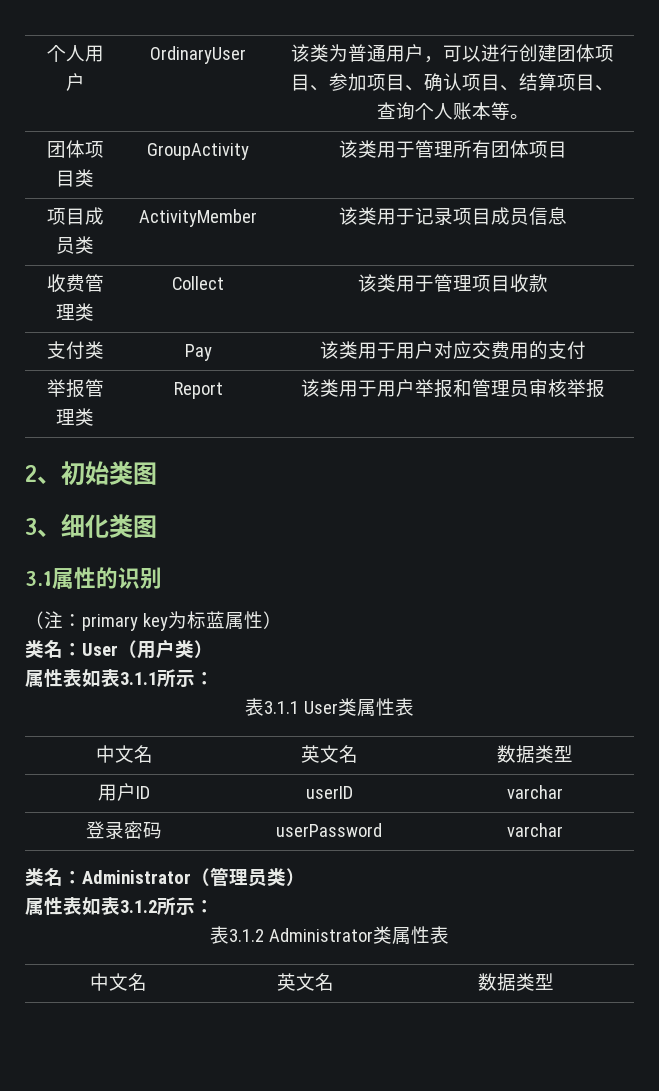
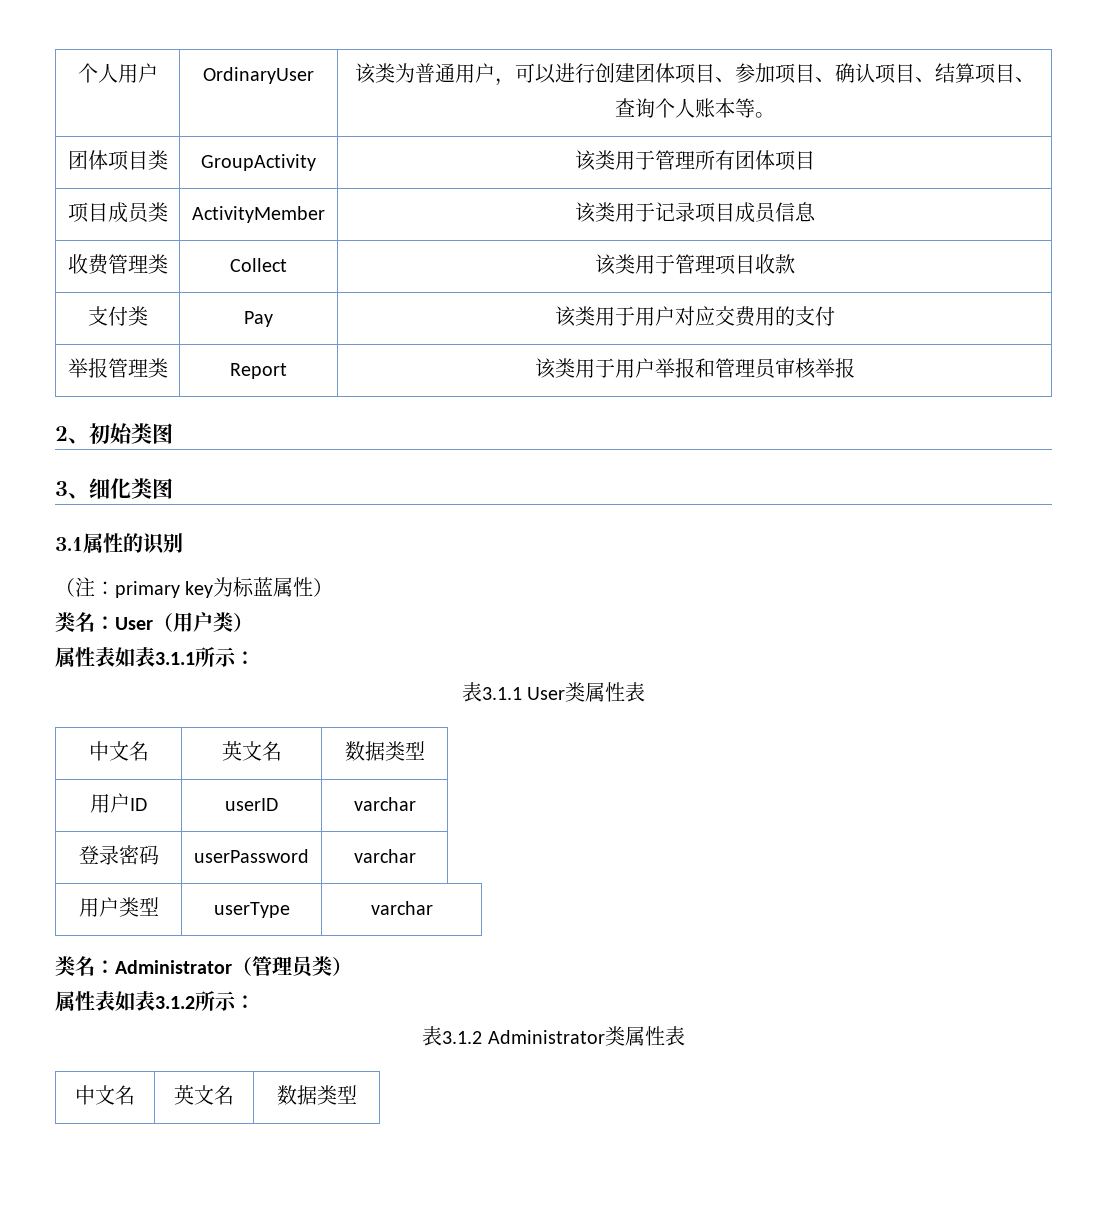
+ 用户类型 | userType | varchar

